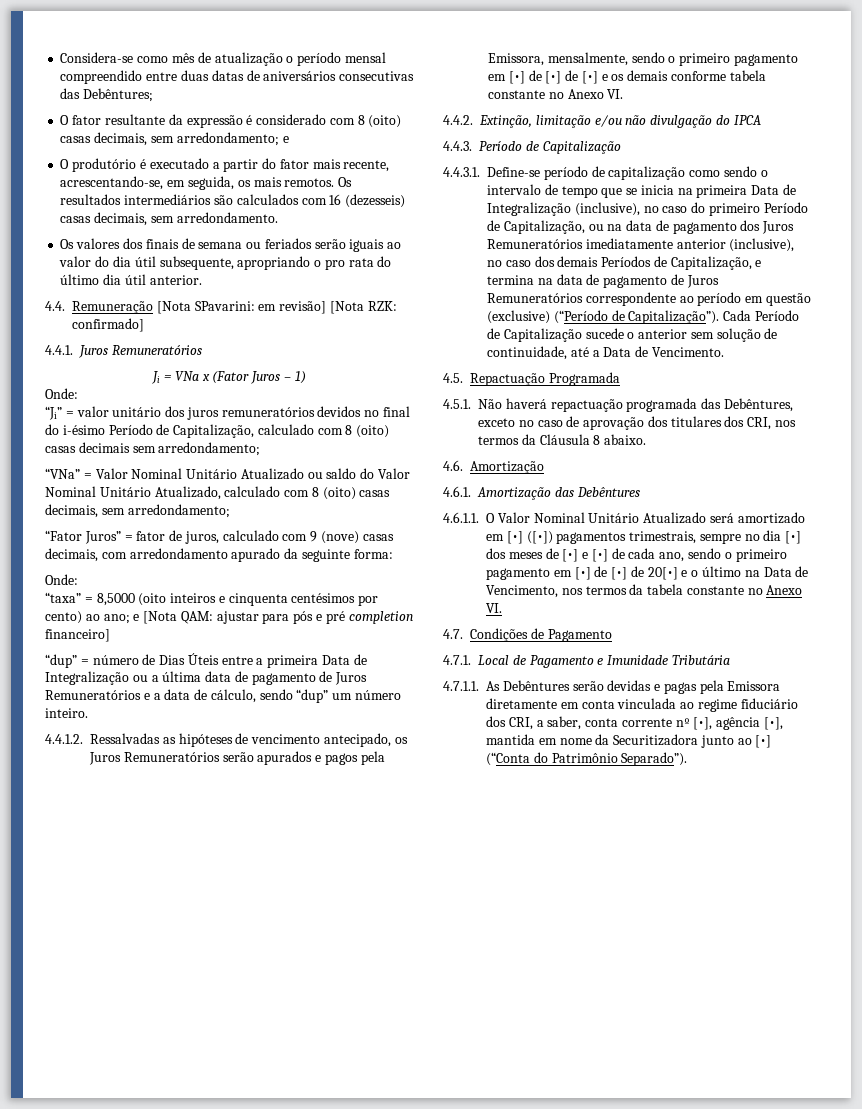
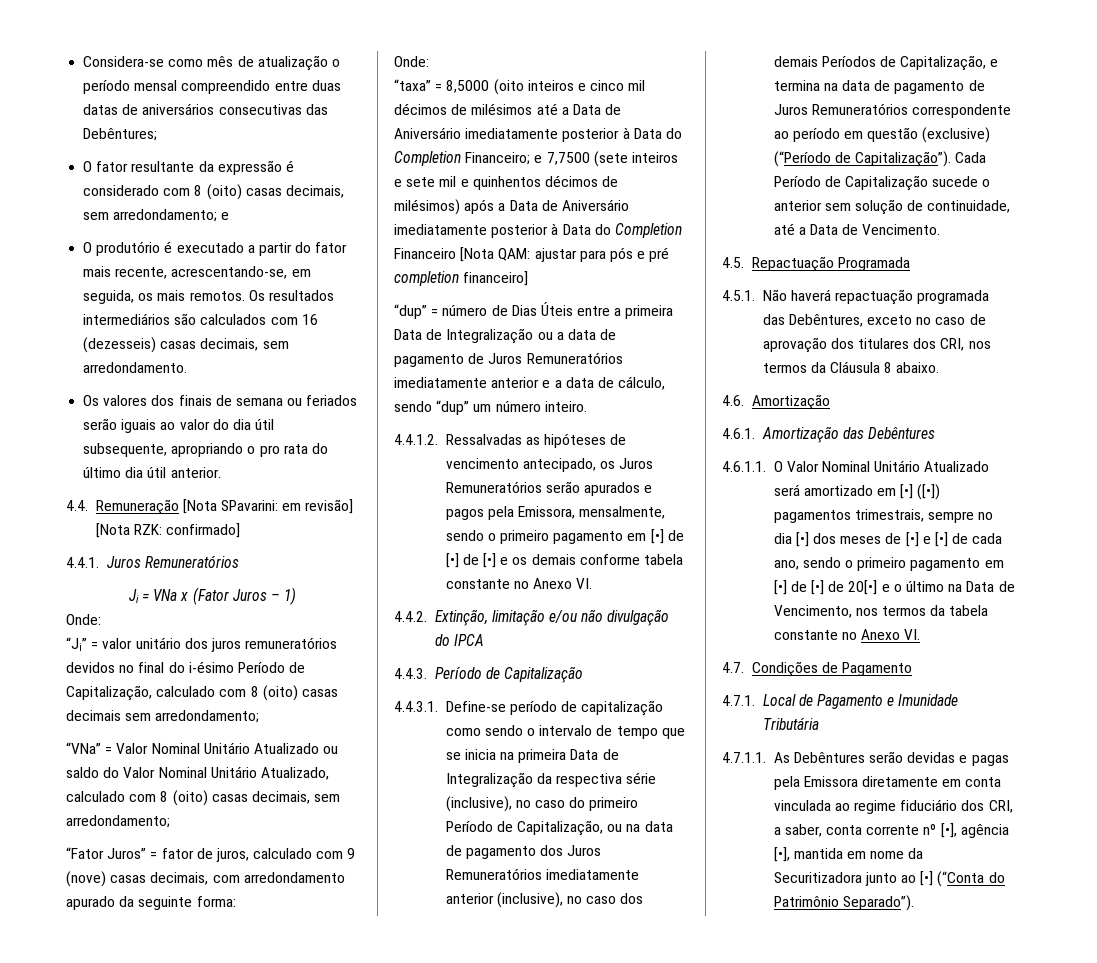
- “taxa” = 8,5000 (oito inteiros e cinquenta centésimos por cento) ao ano; e [Nota QAM: ajustar para pós e pré completion financeiro]
+ “taxa” = 8,5000 (oito inteiros e cinco mil décimos de milésimos até a Data de Aniversário imediatamente posterior à Data do Completion Financeiro; e 7,7500 (sete inteiros e sete mil e quinhentos décimos de milésimos) após a Data de Aniversário imediatamente posterior à Data do Completion Financeiro [Nota QAM: ajustar para pós e pré completion financeiro]
- “dup” = número de Dias Úteis entre a primeira Data de Integralização ou a última data de pagamento de Juros Remuneratórios e a data de cálculo, sendo “dup” um número inteiro.
+ “dup” = número de Dias Úteis entre a primeira Data de Integralização ou a data de pagamento de Juros Remuneratórios imediatamente anterior e a data de cálculo, sendo “dup” um número inteiro.
- 4.4.3.1. Define-se período de capitalização como sendo o intervalo de tempo que se inicia na primeira Data de Integralização (inclusive), no caso do primeiro Período de Capitalização, ou na data de pagamento dos Juros Remuneratórios imediatamente anterior (inclusive), no caso dos demais Períodos de Capitalização, e termina na data de pagamento de Juros Remuneratórios correspondente ao período em questão (exclusive) (“Período de Capitalização”).
+ 4.4.3.1. Define-se período de capitalização como sendo o intervalo de tempo que se inicia na primeira Data de Integralização da respectiva série (inclusive), no caso do primeiro Período de Capitalização, ou na data de pagamento dos Juros Remuneratórios imediatamente anterior (inclusive), no caso dos demais Períodos de Capitalização, e termina na data de pagamento de Juros Remuneratórios correspondente ao período em questão (exclusive) (“Período de Capitalização”).

